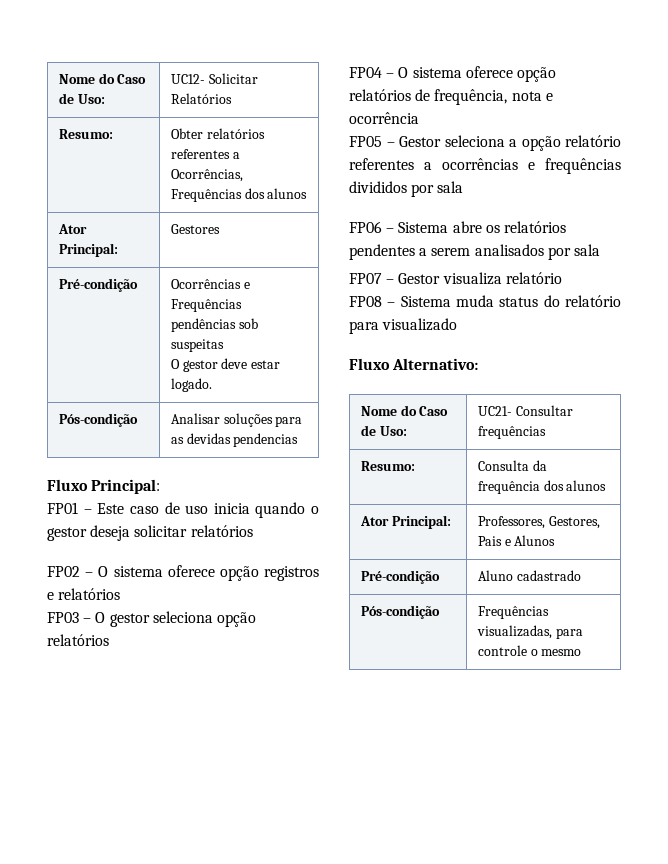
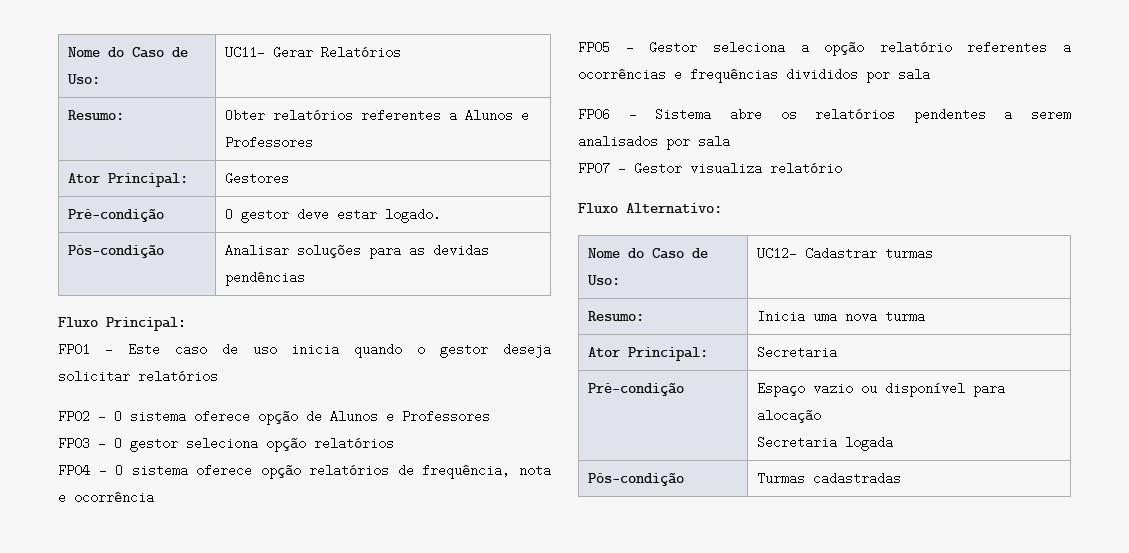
- Nome do Caso de Uso: | UC12- Solicitar Relatórios
+ Nome do Caso de Uso: | UC11- Gerar Relatórios
- Resumo: | Obter relatórios referentes a Ocorrências, Frequências dos alunos
+ Resumo: | Obter relatórios referentes a Alunos e Professores
- Pré-condição | Ocorrências e Frequências pendências sob suspeitas
- O gestor deve estar logado.
+ Pré-condição | O gestor deve estar logado.
- Pós-condição | Analisar soluções para as devidas pendencias
+ Pós-condição | Analisar soluções para as devidas pendências
- FP02 – O sistema oferece opção registros e relatórios
+ FP02 – O sistema oferece opção de Alunos e Professores
- FP08 – Sistema muda status do relatório para visualizado
- Nome do Caso de Uso: | UC21- Consultar frequências
- Resumo: | Consulta da frequência dos alunos
- Ator Principal: | Professores, Gestores, Pais e Alunos
- Pré-condição | Aluno cadastrado
- Pós-condição | Frequências visualizadas, para controle o mesmo
+ Nome do Caso de Uso: | UC12- Cadastrar turmas
+ Resumo: | Inicia uma nova turma
+ Ator Principal: | Secretaria
+ Pré-condição | Espaço vazio ou disponível para alocação
+ Secretaria logada
+ Pós-condição | Turmas cadastradas

